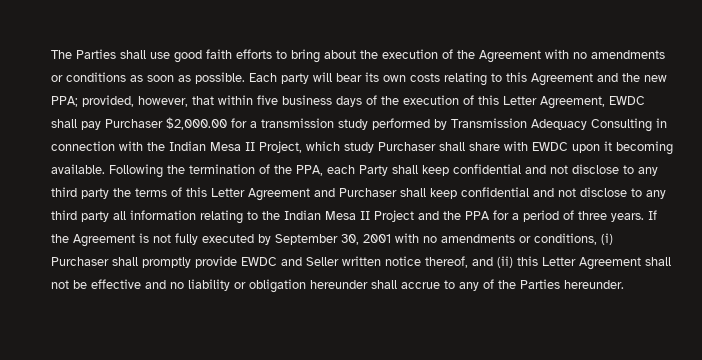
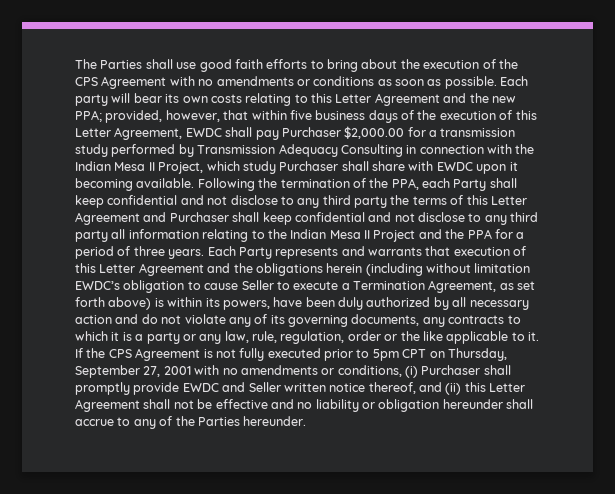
- The Parties shall use good faith efforts to bring about the execution of the Agreement with no amendments or conditions as soon as possible.
+ The Parties shall use good faith efforts to bring about the execution of the CPS Agreement with no amendments or conditions as soon as possible.
- Each party will bear its own costs relating to this Agreement and the new PPA;
+ Each party will bear its own costs relating to this Letter Agreement and the new PPA;
+ Each Party represents and warrants that execution of this Letter Agreement and the obligations herein (including without limitation EWDC’s obligation to cause Seller to execute a Termination Agreement, as set forth above) is within its powers, have been duly authorized by all necessary action and do not violate any of its governing documents, any contracts to which it is a party or any law, rule, regulation, order or the like applicable to it.
- If the Agreement is not fully executed by September 30, 2001 with no amendments or conditions, (i) Purchaser shall promptly provide EWDC and Seller written notice thereof, and (ii) this Letter Agreement shall not be effective and no liability or obligation hereunder shall accrue to any of the Parties hereunder.
+ If the CPS Agreement is not fully executed prior to 5pm CPT on Thursday, September 27, 2001 with no amendments or conditions, (i) Purchaser shall promptly provide EWDC and Seller written notice thereof, and (ii) this Letter Agreement shall not be effective and no liability or obligation hereunder shall accrue to any of the Parties hereunder.

